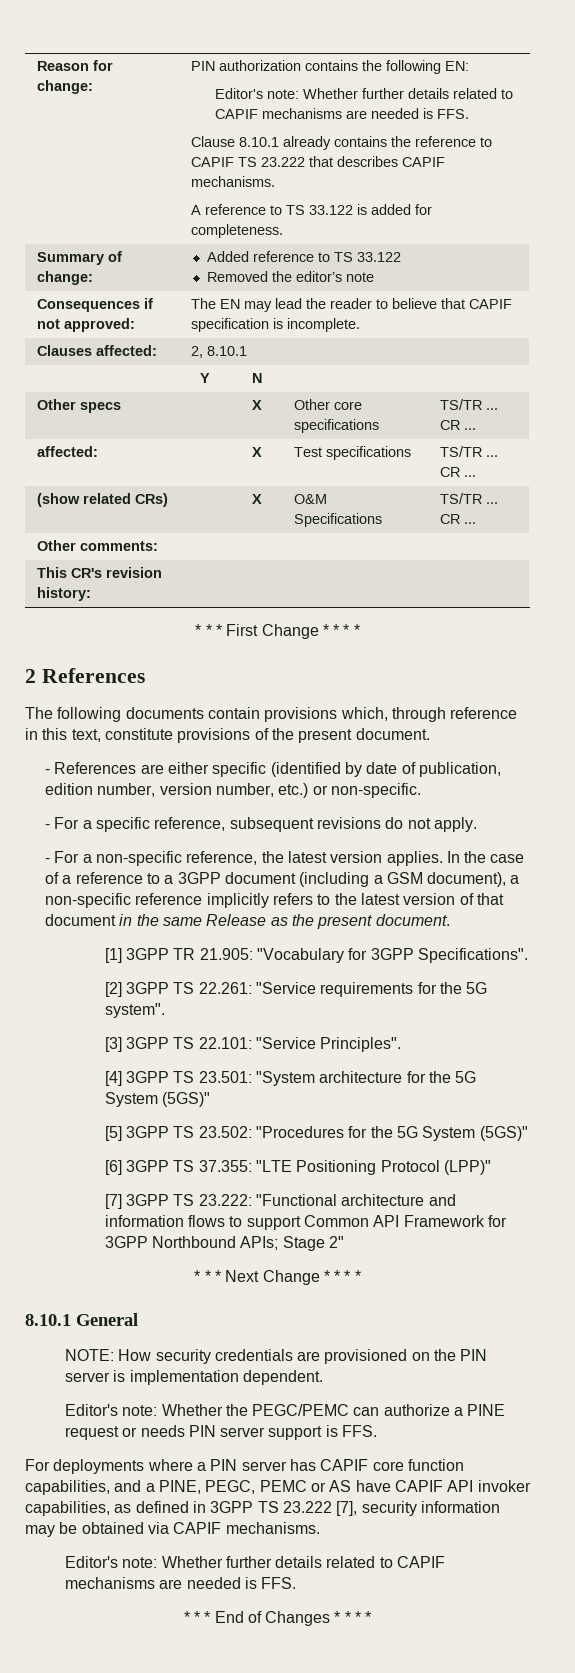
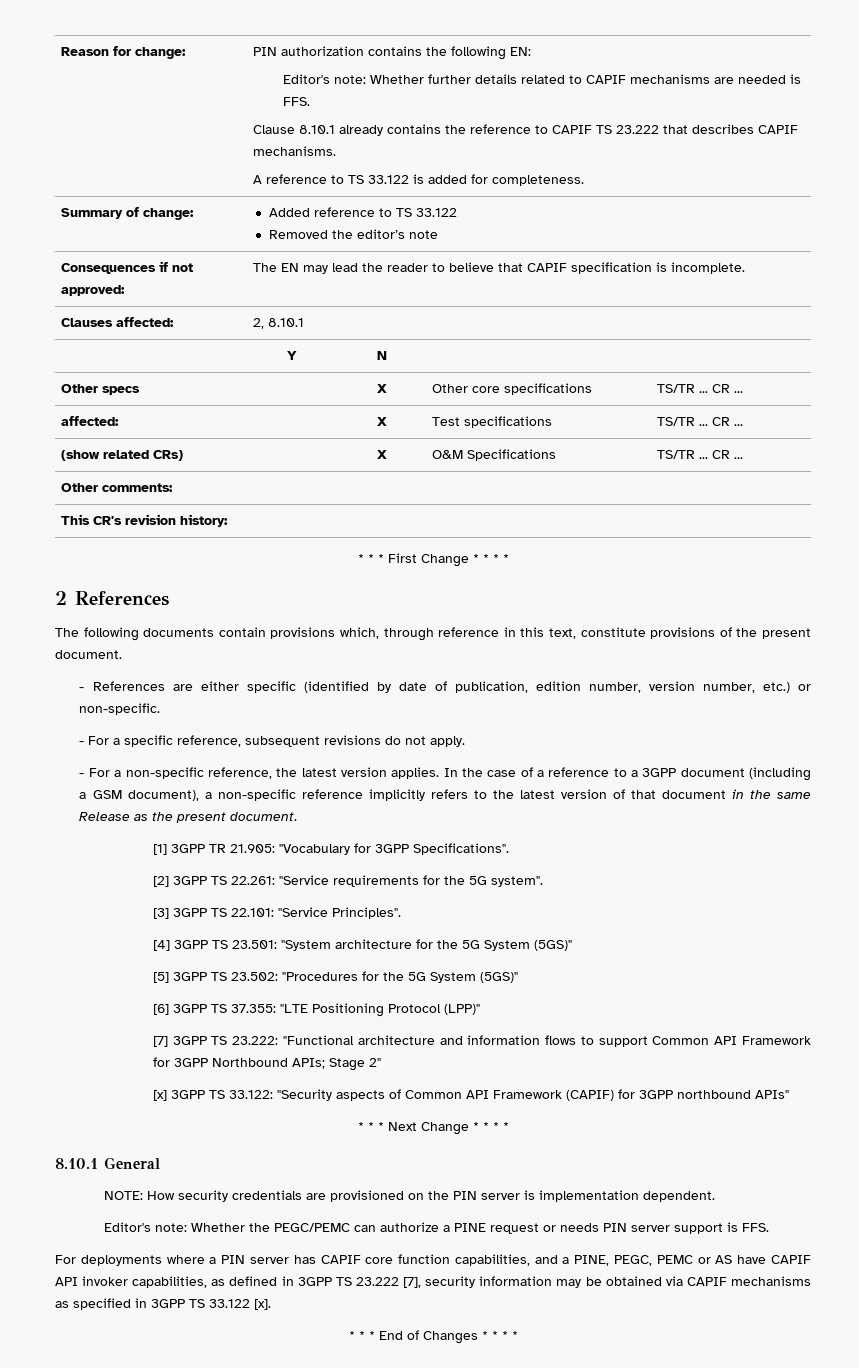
+ [x] 3GPP TS 33.122: "Security aspects of Common API Framework (CAPIF) for 3GPP northbound APIs"
- For deployments where a PIN server has CAPIF core function capabilities, and a PINE, PEGC, PEMC or AS have CAPIF API invoker capabilities, as defined in 3GPP TS 23.222 [7], security information may be obtained via CAPIF mechanisms.
- Editor's note: Whether further details related to CAPIF mechanisms are needed is FFS.
+ For deployments where a PIN server has CAPIF core function capabilities, and a PINE, PEGC, PEMC or AS have CAPIF API invoker capabilities, as defined in 3GPP TS 23.222 [7], security information may be obtained via CAPIF mechanisms as specified in 3GPP TS 33.122 [x].

